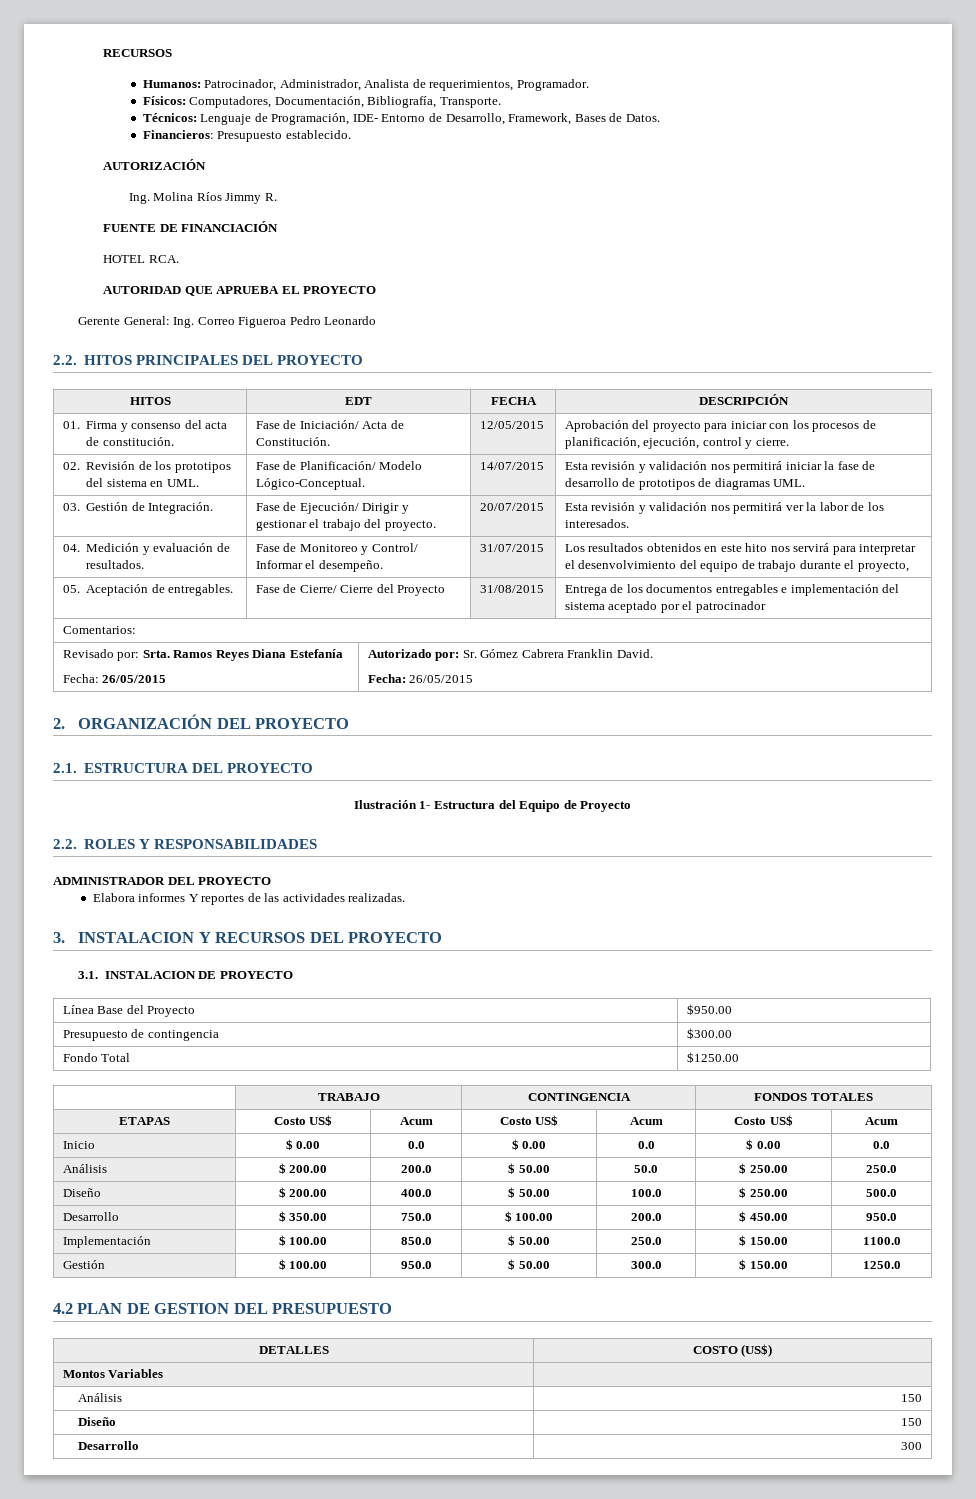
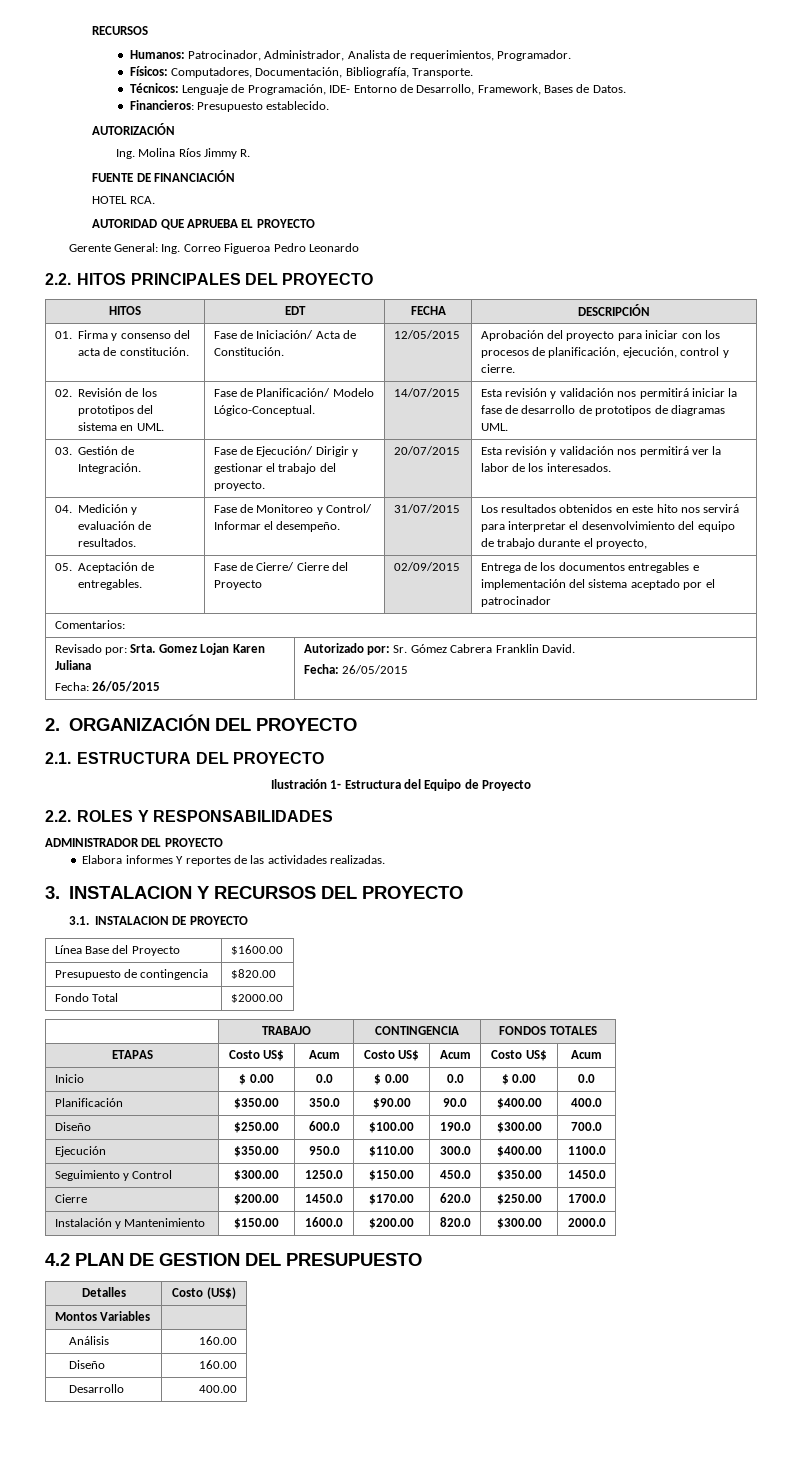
- 05. Aceptación de entregables. | Fase de Cierre/ Cierre del Proyecto | 31/08/2015 | Entrega de los documentos entregables e implementación del sistema aceptado por el patrocinador
+ 05. Aceptación de entregables. | Fase de Cierre/ Cierre del Proyecto | 02/09/2015 | Entrega de los documentos entregables e implementación del sistema aceptado por el patrocinador
- Revisado por: Srta. Ramos Reyes Diana Estefanía
+ Revisado por: Srta. Gomez Lojan Karen Juliana
- Línea Base del Proyecto | $950.00
+ Línea Base del Proyecto | $1600.00
- Presupuesto de contingencia | $300.00
+ Presupuesto de contingencia | $820.00
- Fondo Total | $1250.00
+ Fondo Total | $2000.00
- Análisis | $ 200.00 | 200.0 | $ 50.00 | 50.0 | $ 250.00 | 250.0
- Diseño | $ 200.00 | 400.0 | $ 50.00 | 100.0 | $ 250.00 | 500.0
- Desarrollo | $ 350.00 | 750.0 | $ 100.00 | 200.0 | $ 450.00 | 950.0
- Implementación | $ 100.00 | 850.0 | $ 50.00 | 250.0 | $ 150.00 | 1100.0
- Gestión | $ 100.00 | 950.0 | $ 50.00 | 300.0 | $ 150.00 | 1250.0
+ Planificación | $350.00 | 350.0 | $90.00 | 90.0 | $400.00 | 400.0
+ Diseño | $250.00 | 600.0 | $100.00 | 190.0 | $300.00 | 700.0
+ Ejecución | $350.00 | 950.0 | $110.00 | 300.0 | $400.00 | 1100.0
+ Seguimiento y Control | $300.00 | 1250.0 | $150.00 | 450.0 | $350.00 | 1450.0
+ Cierre | $200.00 | 1450.0 | $170.00 | 620.0 | $250.00 | 1700.0
+ Instalación y Mantenimiento | $150.00 | 1600.0 | $200.00 | 820.0 | $300.00 | 2000.0
- DETALLES | COSTO (US$)
+ Detalles | Costo (US$)
- Análisis | 150
- Diseño | 150
- Desarrollo | 300
+ Análisis | 160.00
+ Diseño | 160.00
+ Desarrollo | 400.00

